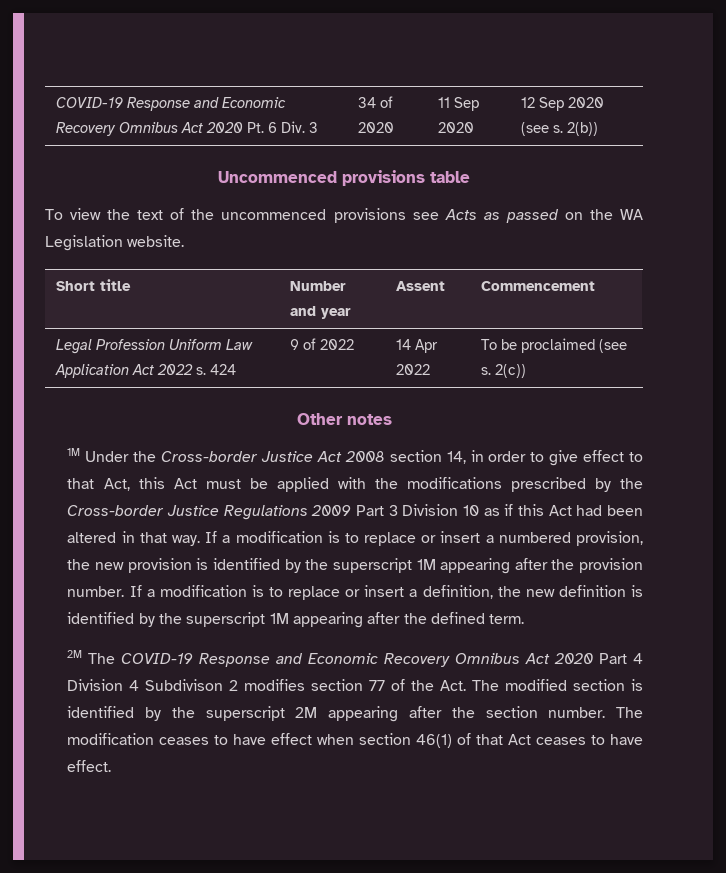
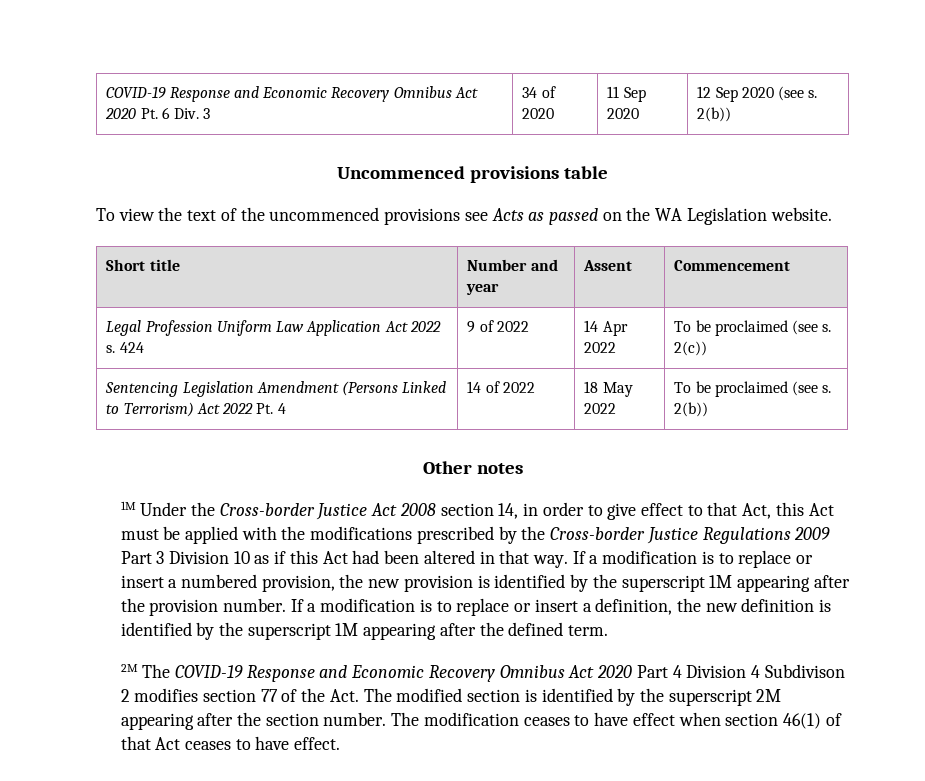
+ Sentencing Legislation Amendment (Persons Linked to Terrorism) Act 2022 Pt. 4 | 14 of 2022 | 18 May 2022 | To be proclaimed (see s. 2(b))

